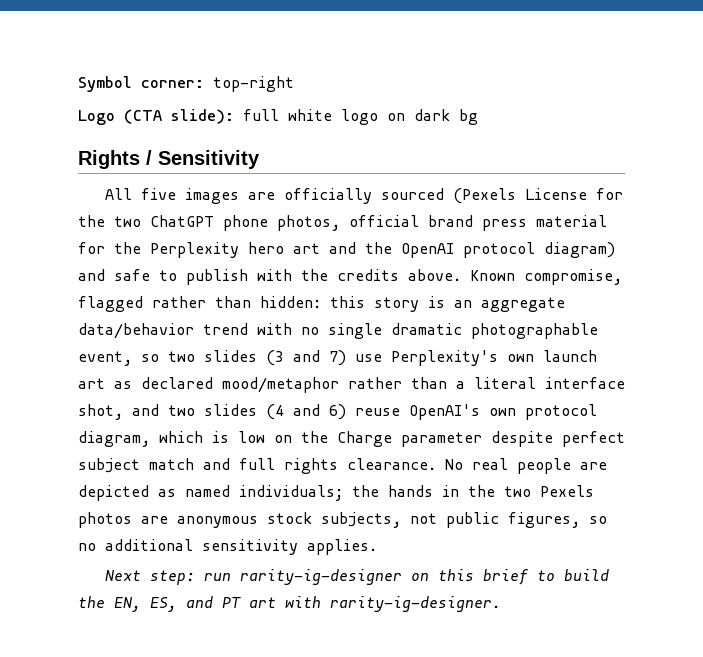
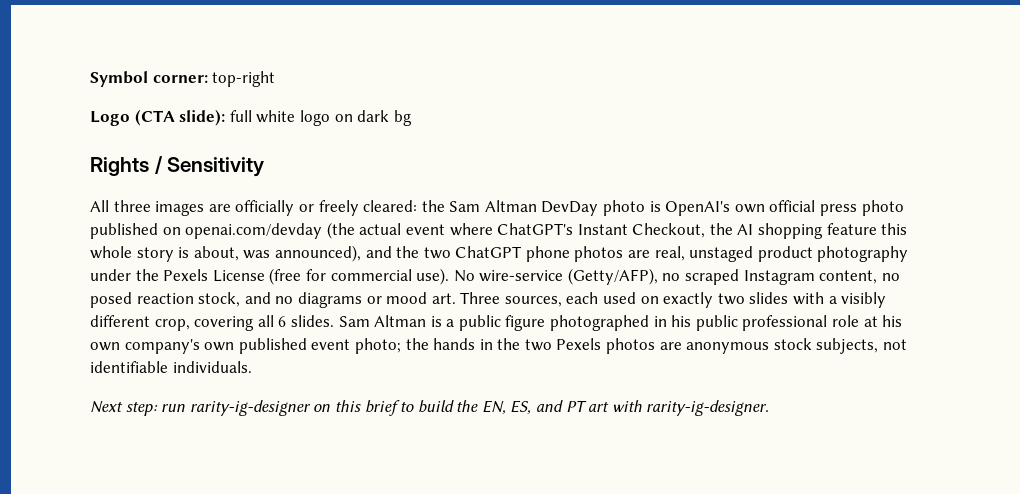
- All five images are officially sourced (Pexels License for the two ChatGPT phone photos, official brand press material for the Perplexity hero art and the OpenAI protocol diagram) and safe to publish with the credits above. Known compromise, flagged rather than hidden: this story is an aggregate data/behavior trend with no single dramatic photographable event, so two slides (3 and 7) use Perplexity's own launch art as declared mood/metaphor rather than a literal interface shot, and two slides (4 and 6) reuse OpenAI's own protocol diagram, which is low on the Charge parameter despite perfect subject match and full rights clearance. No real people are depicted as named individuals; the hands in the two Pexels photos are anonymous stock subjects, not public figures, so no additional sensitivity applies.
+ All three images are officially or freely cleared: the Sam Altman DevDay photo is OpenAI's own official press photo published on openai.com/devday (the actual event where ChatGPT's Instant Checkout, the AI shopping feature this whole story is about, was announced), and the two ChatGPT phone photos are real, unstaged product photography under the Pexels License (free for commercial use). No wire-service (Getty/AFP), no scraped Instagram content, no posed reaction stock, and no diagrams or mood art. Three sources, each used on exactly two slides with a visibly different crop, covering all 6 slides. Sam Altman is a public figure photographed in his public professional role at his own company's own published event photo; the hands in the two Pexels photos are anonymous stock subjects, not identifiable individuals.

